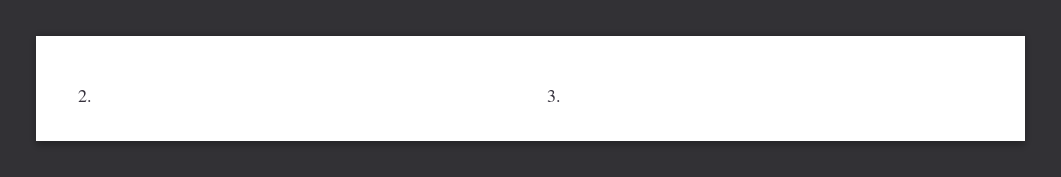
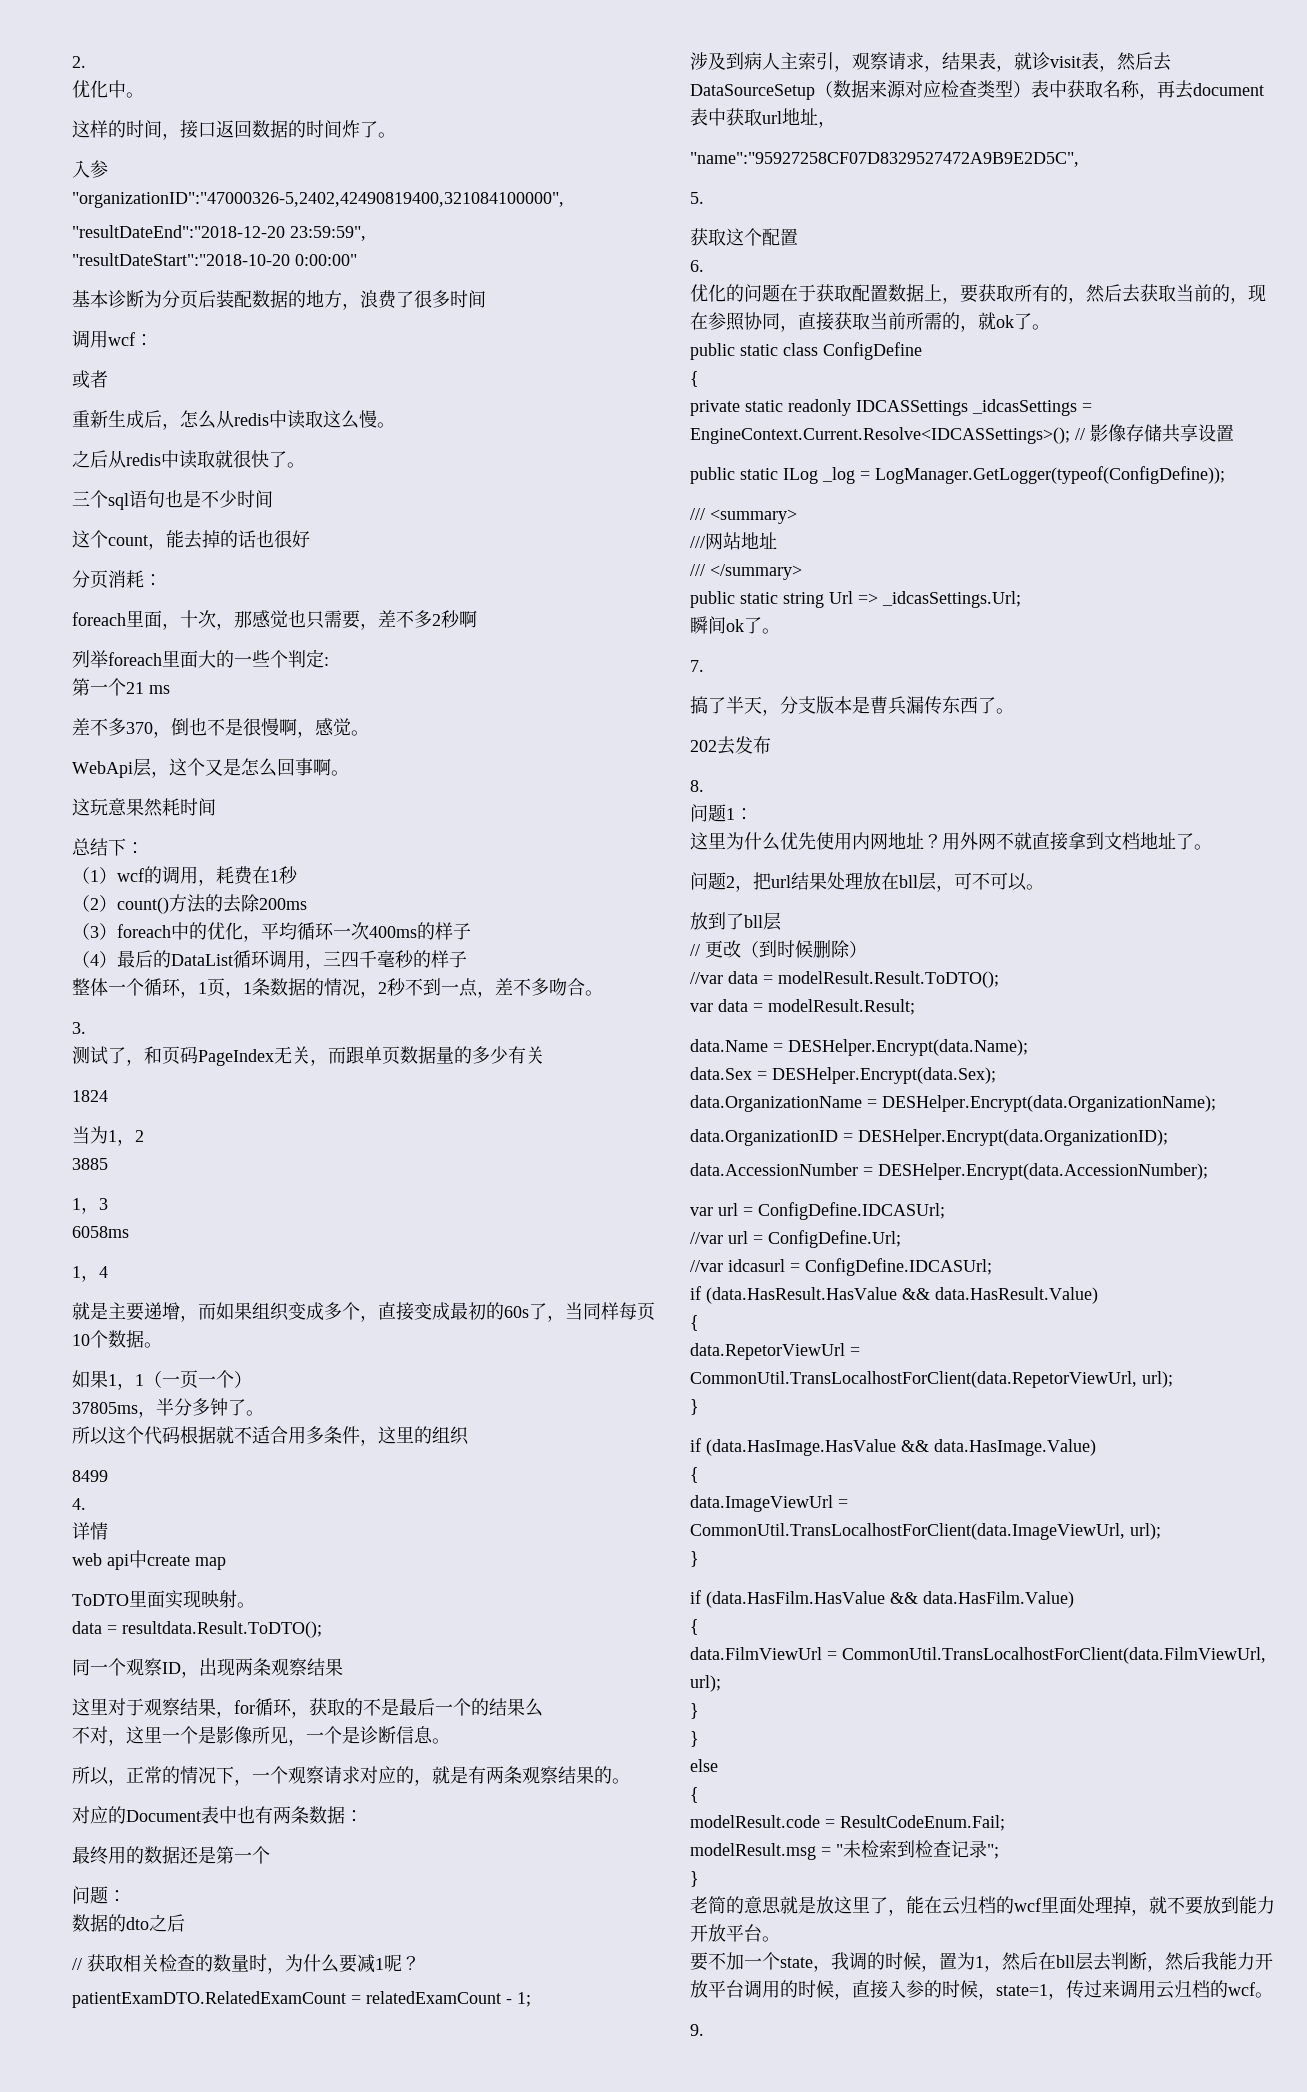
+ 优化中。
+ 这样的时间，接口返回数据的时间炸了。
+ 入参
+ "organizationID":"47000326-5,2402,42490819400,321084100000",
+ "resultDateEnd":"2018-12-20 23:59:59",
+ "resultDateStart":"2018-10-20 0:00:00"
+ 基本诊断为分页后装配数据的地方，浪费了很多时间
+ 调用wcf：
+ 或者
+ 重新生成后，怎么从redis中读取这么慢。
+ 之后从redis中读取就很快了。
+ 三个sql语句也是不少时间
+ 这个count，能去掉的话也很好
+ 分页消耗：
+ foreach里面，十次，那感觉也只需要，差不多2秒啊
+ 列举foreach里面大的一些个判定:
+ 第一个21 ms
+ 差不多370，倒也不是很慢啊，感觉。
+ WebApi层，这个又是怎么回事啊。
+ 这玩意果然耗时间
+ 总结下：
+ （1）wcf的调用，耗费在1秒
+ （2）count()方法的去除200ms
+ （3）foreach中的优化，平均循环一次400ms的样子
+ （4）最后的DataList循环调用，三四千毫秒的样子
+ 整体一个循环，1页，1条数据的情况，2秒不到一点，差不多吻合。
  3.
+ 测试了，和页码PageIndex无关，而跟单页数据量的多少有关
+ 1824
+ 当为1，2
+ 3885
+ 1，3
+ 6058ms
+ 1，4
+ 就是主要递增，而如果组织变成多个，直接变成最初的60s了，当同样每页10个数据。
+ 如果1，1（一页一个）
+ 37805ms，半分多钟了。
+ 所以这个代码根据就不适合用多条件，这里的组织
+ 8499
+ 4.
+ 详情
+ web api中create map
+ ToDTO里面实现映射。
+ data = resultdata.Result.ToDTO();
+ 同一个观察ID，出现两条观察结果
+ 这里对于观察结果，for循环，获取的不是最后一个的结果么
+ 不对，这里一个是影像所见，一个是诊断信息。
+ 所以，正常的情况下，一个观察请求对应的，就是有两条观察结果的。
+ 对应的Document表中也有两条数据：
+ 最终用的数据还是第一个
+ 问题：
+ 数据的dto之后
+ // 获取相关检查的数量时，为什么要减1呢？
+ patientExamDTO.RelatedExamCount = relatedExamCount - 1;
+ 涉及到病人主索引，观察请求，结果表，就诊visit表，然后去DataSourceSetup（数据来源对应检查类型）表中获取名称，再去document表中获取url地址，
+ "name":"95927258CF07D8329527472A9B9E2D5C",
+ 5.
+ 获取这个配置
+ 6.
+ 优化的问题在于获取配置数据上，要获取所有的，然后去获取当前的，现在参照协同，直接获取当前所需的，就ok了。
+ public static class ConfigDefine
+ {
+ private static readonly IDCASSettings _idcasSettings = EngineContext.Current.Resolve<IDCASSettings>(); // 影像存储共享设置
+ public static ILog _log = LogManager.GetLogger(typeof(ConfigDefine));
+ /// <summary>
+ ///网站地址
+ /// </summary>
+ public static string Url => _idcasSettings.Url;
+ 瞬间ok了。
+ 7.
+ 搞了半天，分支版本是曹兵漏传东西了。
+ 202去发布
+ 8.
+ 问题1：
+ 这里为什么优先使用内网地址？用外网不就直接拿到文档地址了。
+ 问题2，把url结果处理放在bll层，可不可以。
+ 放到了bll层
+ // 更改（到时候删除）
+ //var data = modelResult.Result.ToDTO();
+ var data = modelResult.Result;
+ data.Name = DESHelper.Encrypt(data.Name);
+ data.Sex = DESHelper.Encrypt(data.Sex);
+ data.OrganizationName = DESHelper.Encrypt(data.OrganizationName);
+ data.OrganizationID = DESHelper.Encrypt(data.OrganizationID);
+ data.AccessionNumber = DESHelper.Encrypt(data.AccessionNumber);
+ var url = ConfigDefine.IDCASUrl;
+ //var url = ConfigDefine.Url;
+ //var idcasurl = ConfigDefine.IDCASUrl;
+ if (data.HasResult.HasValue && data.HasResult.Value)
+ {
+ data.RepetorViewUrl = CommonUtil.TransLocalhostForClient(data.RepetorViewUrl, url);
+ }
+ if (data.HasImage.HasValue && data.HasImage.Value)
+ {
+ data.ImageViewUrl = CommonUtil.TransLocalhostForClient(data.ImageViewUrl, url);
+ }
+ if (data.HasFilm.HasValue && data.HasFilm.Value)
+ {
+ data.FilmViewUrl = CommonUtil.TransLocalhostForClient(data.FilmViewUrl, url);
+ }
+ }
+ else
+ {
+ modelResult.code = ResultCodeEnum.Fail;
+ modelResult.msg = "未检索到检查记录";
+ }
+ 老简的意思就是放这里了，能在云归档的wcf里面处理掉，就不要放到能力开放平台。
+ 要不加一个state，我调的时候，置为1，然后在bll层去判断，然后我能力开放平台调用的时候，直接入参的时候，state=1，传过来调用云归档的wcf。
+ 9.

